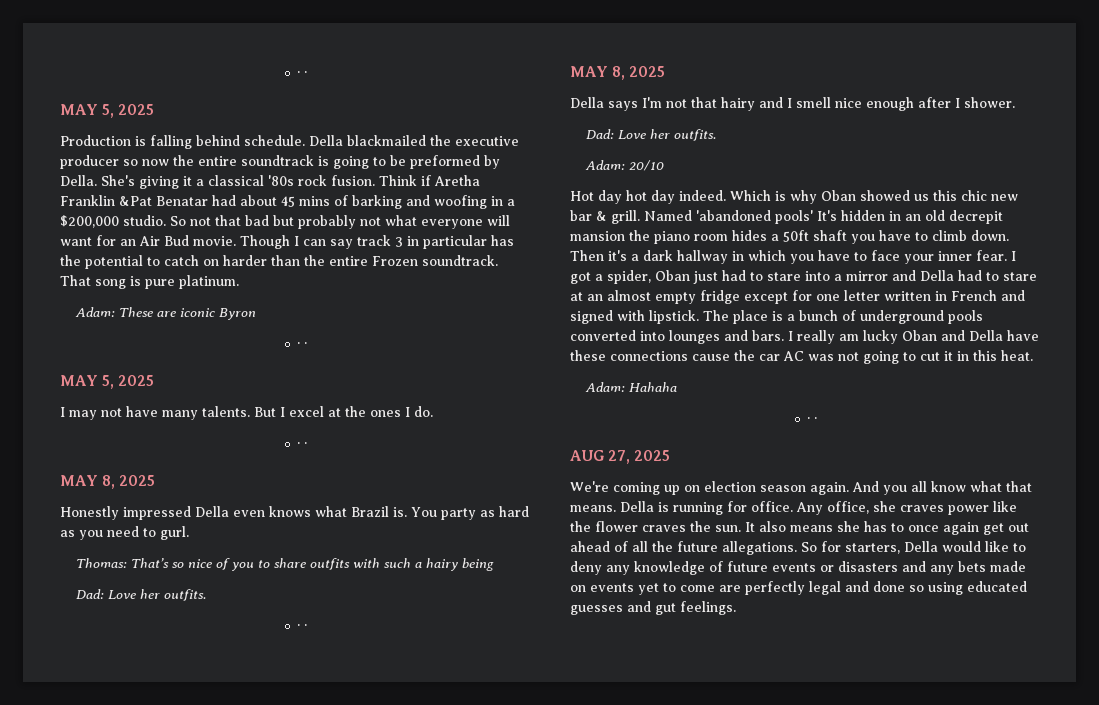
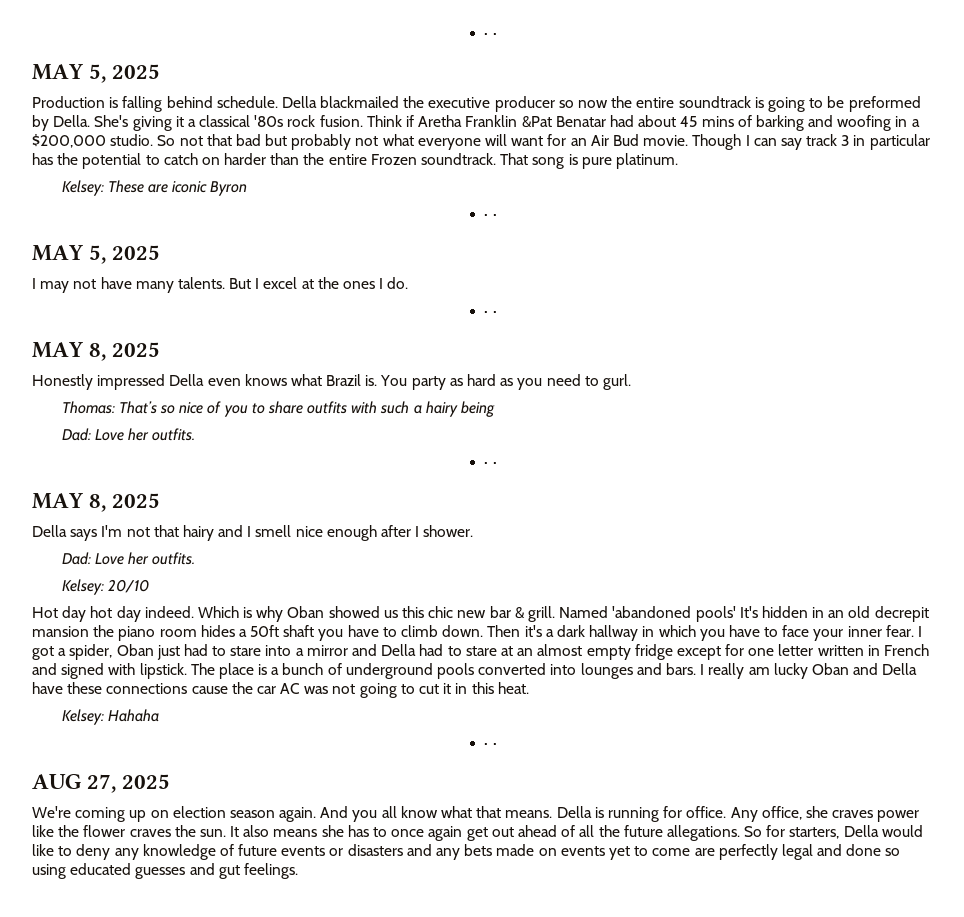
- Adam: These are iconic Byron
+ Kelsey: These are iconic Byron
- Adam: 20/10
+ Kelsey: 20/10
- Adam: Hahaha
+ Kelsey: Hahaha

